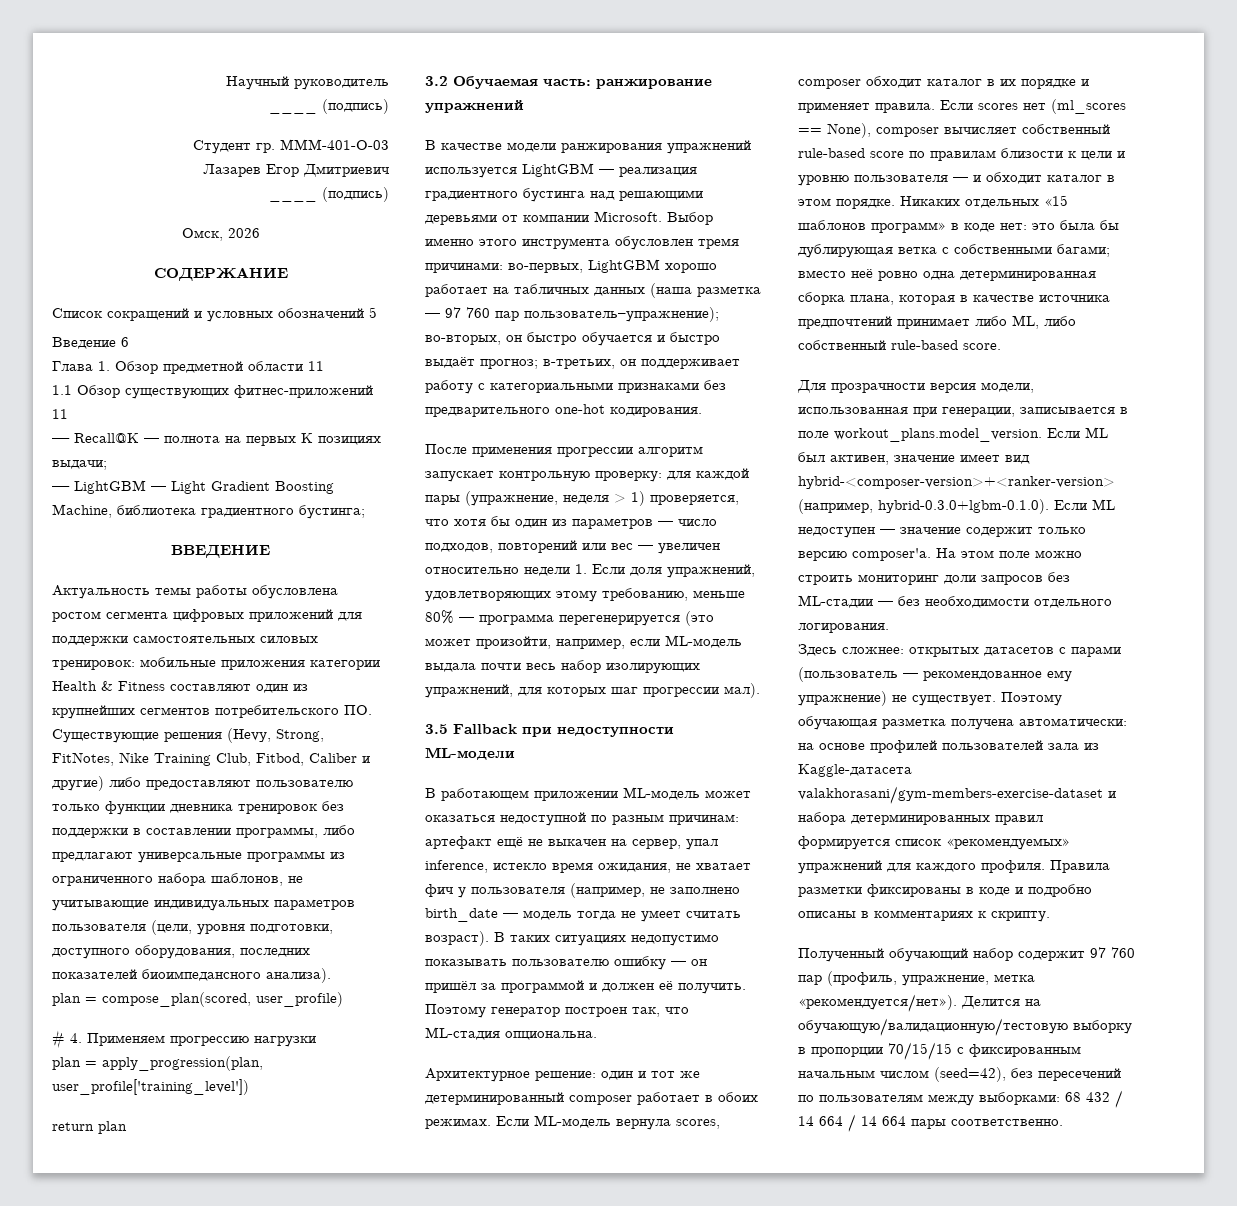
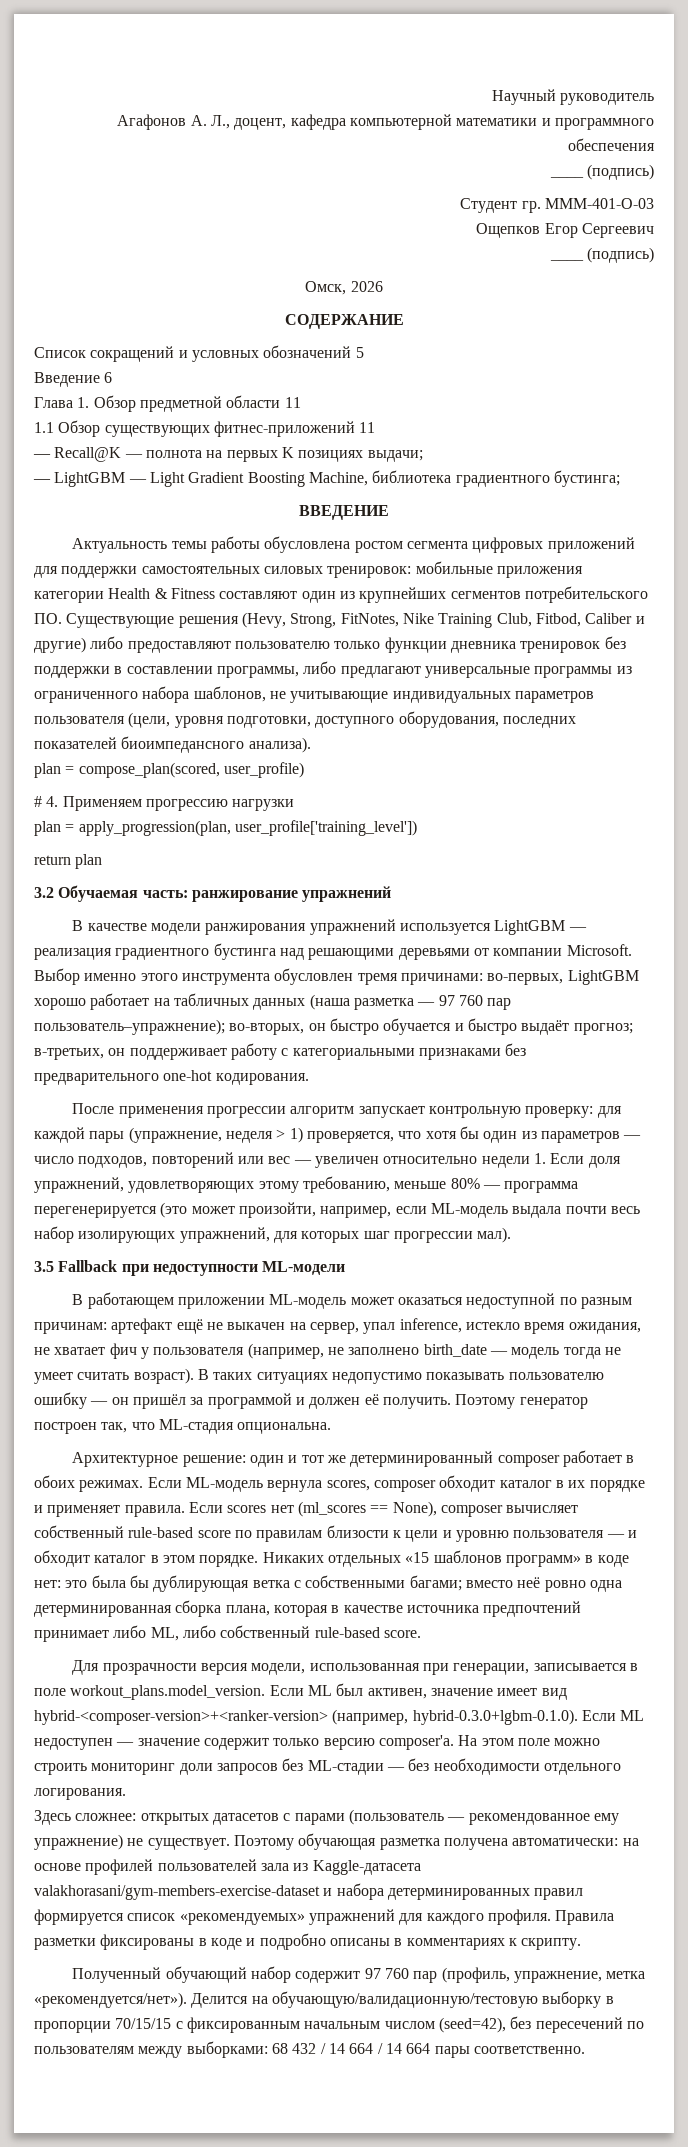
+ Агафонов А. Л., доцент, кафедра компьютерной математики и программного обеспечения
- Лазарев Егор Дмитриевич
+ Ощепков Егор Сергеевич

